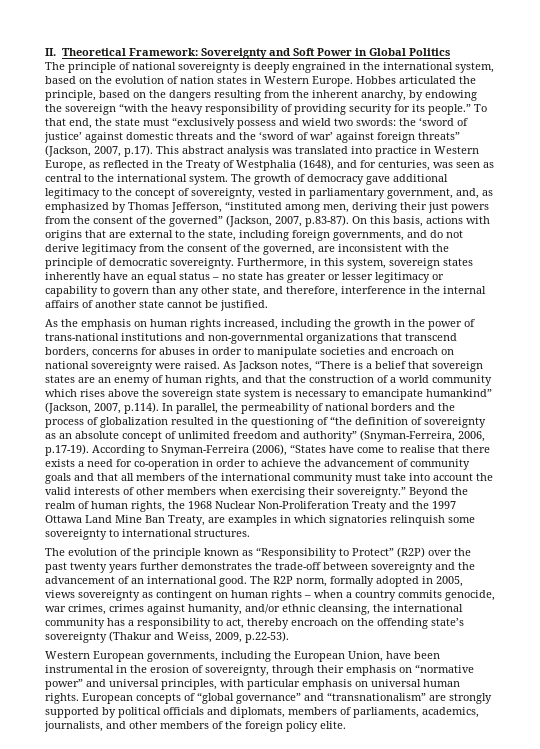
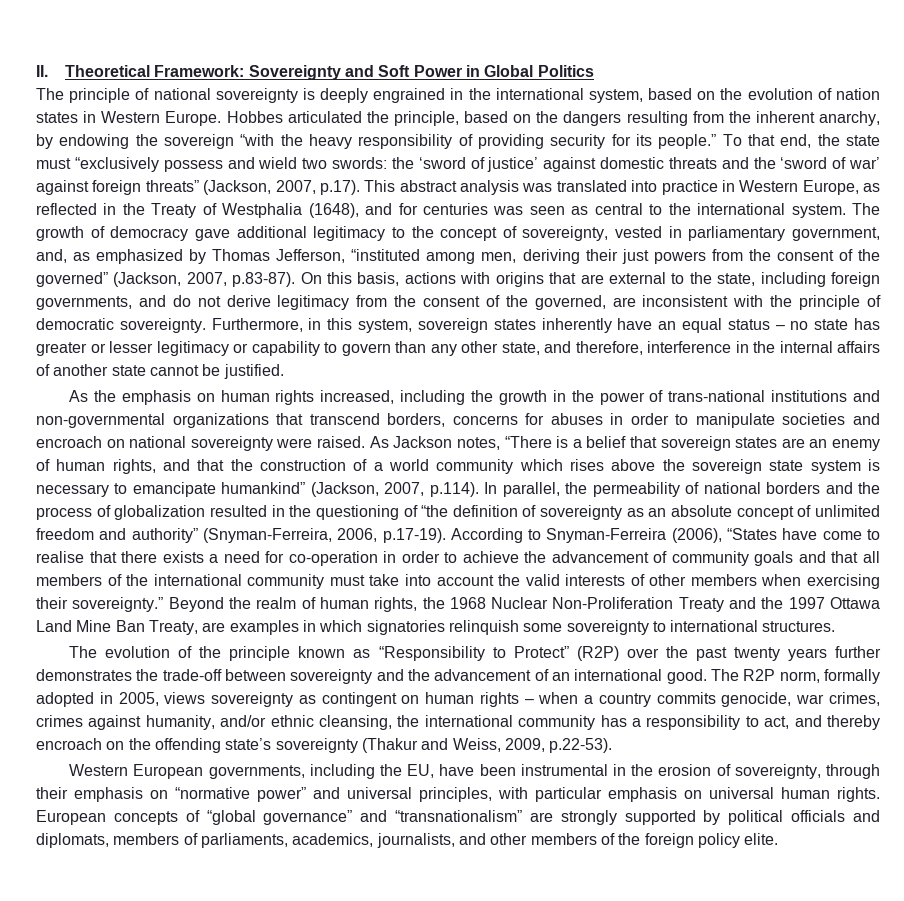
- To that end, the state must “exclusively possess and wield two swords: the ‘sword of justice’ against domestic threats and the ‘sword of war’ against foreign threats” (Jackson, 2007, p.17). This abstract analysis was translated into practice in Western Europe, as reflected in the Treaty of Westphalia (1648), and for centuries, was seen as central to the international system.
+ To that end, the state must “exclusively possess and wield two swords: the ‘sword of justice’ against domestic threats and the ‘sword of war’ against foreign threats” (Jackson, 2007, p.17). This abstract analysis was translated into practice in Western Europe, as reflected in the Treaty of Westphalia (1648), and for centuries was seen as central to the international system.
- The R2P norm, formally adopted in 2005, views sovereignty as contingent on human rights – when a country commits genocide, war crimes, crimes against humanity, and/or ethnic cleansing, the international community has a responsibility to act, thereby encroach on the offending state’s sovereignty (Thakur and Weiss, 2009, p.22-53).
+ The R2P norm, formally adopted in 2005, views sovereignty as contingent on human rights – when a country commits genocide, war crimes, crimes against humanity, and/or ethnic cleansing, the international community has a responsibility to act, and thereby encroach on the offending state’s sovereignty (Thakur and Weiss, 2009, p.22-53).
- Western European governments, including the European Union, have been instrumental in the erosion of sovereignty, through their emphasis on “normative power” and universal principles, with particular emphasis on universal human rights.
+ Western European governments, including the EU, have been instrumental in the erosion of sovereignty, through their emphasis on “normative power” and universal principles, with particular emphasis on universal human rights.

